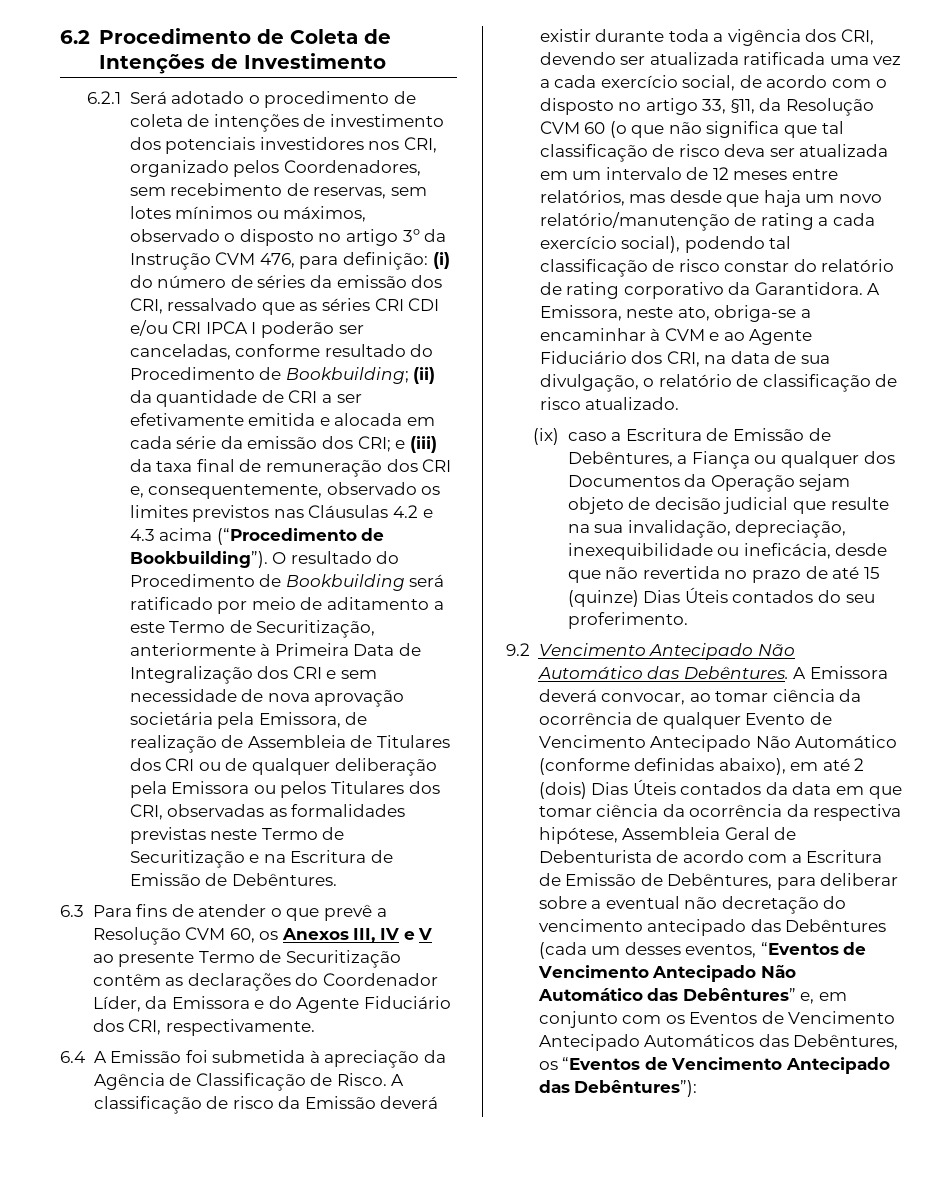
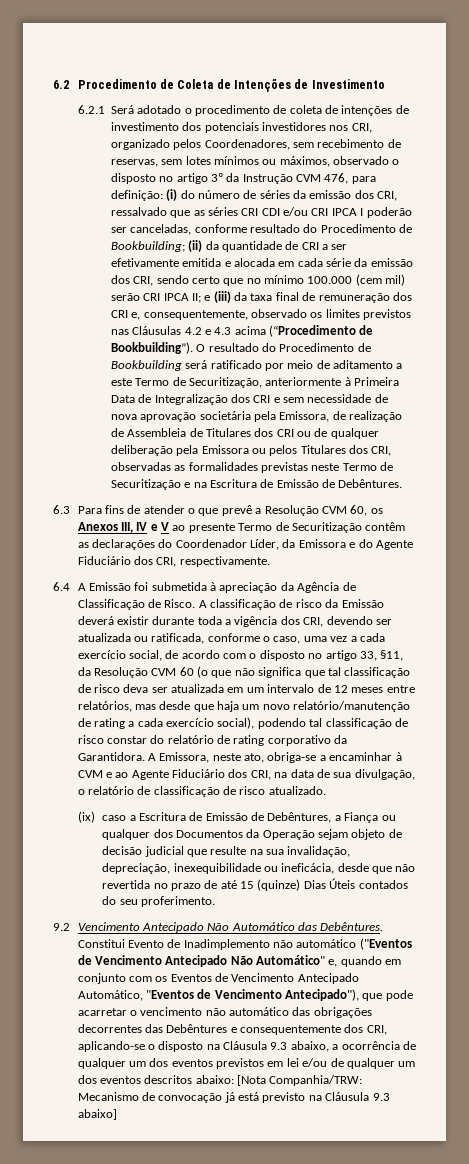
- (ii) da quantidade de CRI a ser efetivamente emitida e alocada em cada série da emissão dos CRI;
+ (ii) da quantidade de CRI a ser efetivamente emitida e alocada em cada série da emissão dos CRI, sendo certo que no mínimo 100.000 (cem mil) serão CRI IPCA II;
- A classificação de risco da Emissão deverá existir durante toda a vigência dos CRI, devendo ser atualizada ratificada uma vez a cada exercício social, de acordo com o disposto no artigo 33, §11, da Resolução CVM 60 (o que não significa que tal classificação de risco deva ser atualizada em um intervalo de 12 meses entre relatórios, mas desde que haja um novo relatório/manutenção de rating a cada exercício social), podendo tal classificação de risco constar do relatório de rating corporativo da Garantidora.
+ A classificação de risco da Emissão deverá existir durante toda a vigência dos CRI, devendo ser atualizada ou ratificada, conforme o caso, uma vez a cada exercício social, de acordo com o disposto no artigo 33, §11, da Resolução CVM 60 (o que não significa que tal classificação de risco deva ser atualizada em um intervalo de 12 meses entre relatórios, mas desde que haja um novo relatório/manutenção de rating a cada exercício social), podendo tal classificação de risco constar do relatório de rating corporativo da Garantidora.
- A Emissora deverá convocar, ao tomar ciência da ocorrência de qualquer Evento de Vencimento Antecipado Não Automático (conforme definidas abaixo), em até 2 (dois) Dias Úteis contados da data em que tomar ciência da ocorrência da respectiva hipótese, Assembleia Geral de Debenturista de acordo com a Escritura de Emissão de Debêntures, para deliberar sobre a eventual não decretação do vencimento antecipado das Debêntures (cada um desses eventos, “Eventos de Vencimento Antecipado Não Automático das Debêntures” e, em conjunto com os Eventos de Vencimento Antecipado Automáticos das Debêntures, os “Eventos de Vencimento Antecipado das Debêntures”):
+ Constitui Evento de Inadimplemento não automático ("Eventos de Vencimento Antecipado Não Automático" e, quando em conjunto com os Eventos de Vencimento Antecipado Automático, "Eventos de Vencimento Antecipado"), que pode acarretar o vencimento não automático das obrigações decorrentes das Debêntures e consequentemente dos CRI, aplicando-se o disposto na Cláusula 9.3 abaixo, a ocorrência de qualquer um dos eventos previstos em lei e/ou de qualquer um dos eventos descritos abaixo: [Nota Companhia/TRW: Mecanismo de convocação já está previsto na Cláusula 9.3 abaixo]

